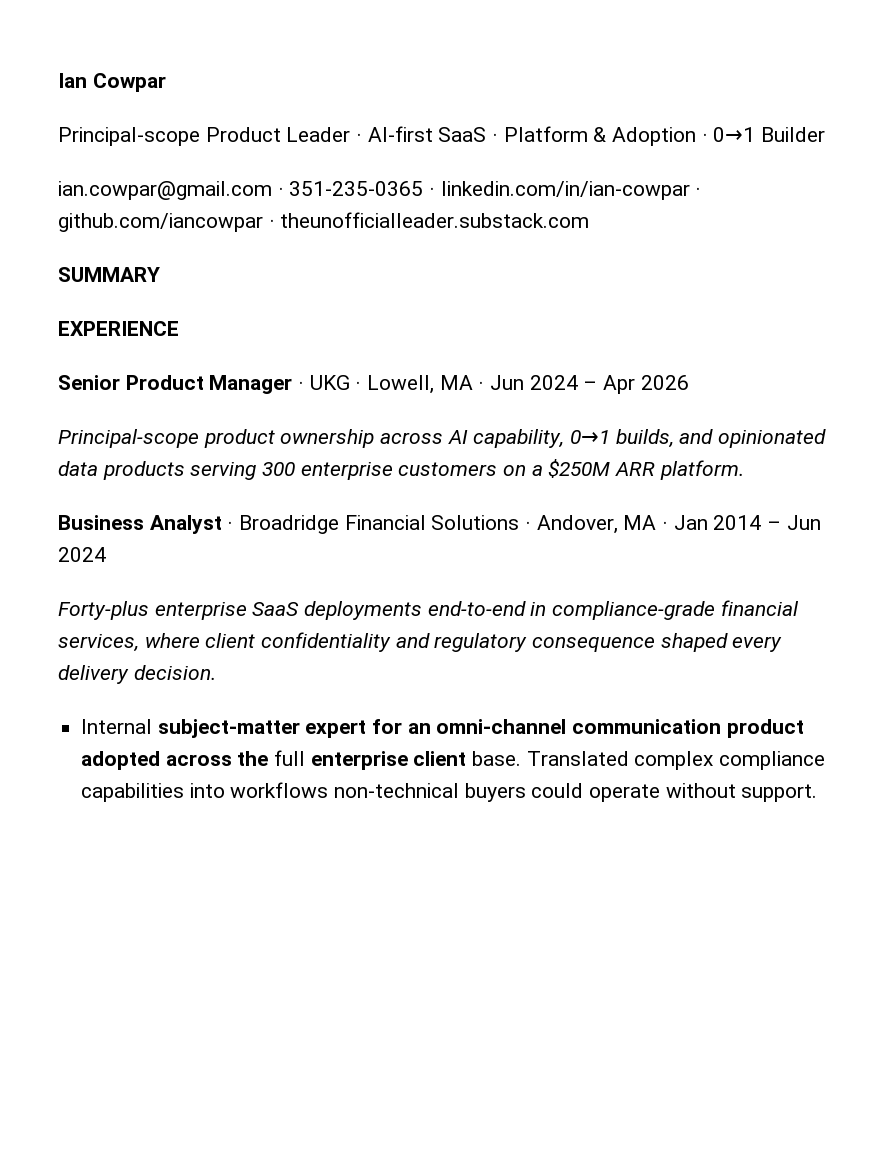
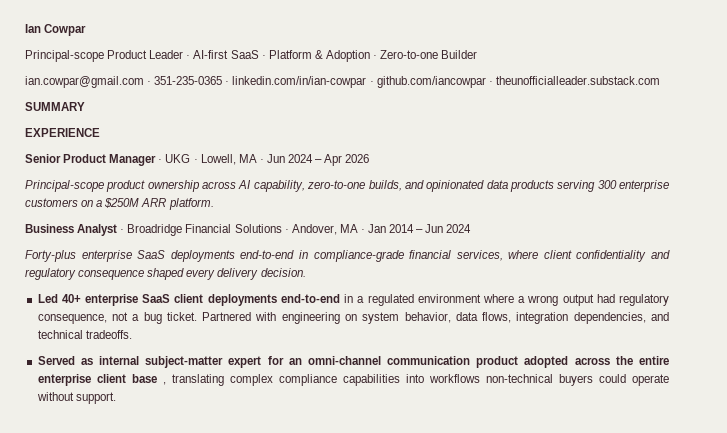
- Principal-scope Product Leader · AI-first SaaS · Platform & Adoption · 0→1 Builder
+ Principal-scope Product Leader · AI-first SaaS · Platform & Adoption · Zero-to-one Builder
- Principal-scope product ownership across AI capability, 0→1 builds, and opinionated data products serving 300 enterprise customers on a $250M ARR platform.
+ Principal-scope product ownership across AI capability, zero-to-one builds, and opinionated data products serving 300 enterprise customers on a $250M ARR platform.
- Internal subject-matter expert for an omni-channel communication product adopted across the full enterprise client base. Translated complex compliance capabilities into workflows non-technical buyers could operate without support.
+ Led 40+ enterprise SaaS client deployments end-to-end in a regulated environment where a wrong output had regulatory consequence, not a bug ticket. Partnered with engineering on system behavior, data flows, integration dependencies, and technical tradeoffs.
+ Served as internal subject-matter expert for an omni-channel communication product adopted across the entire enterprise client base , translating complex compliance capabilities into workflows non-technical buyers could operate without support.

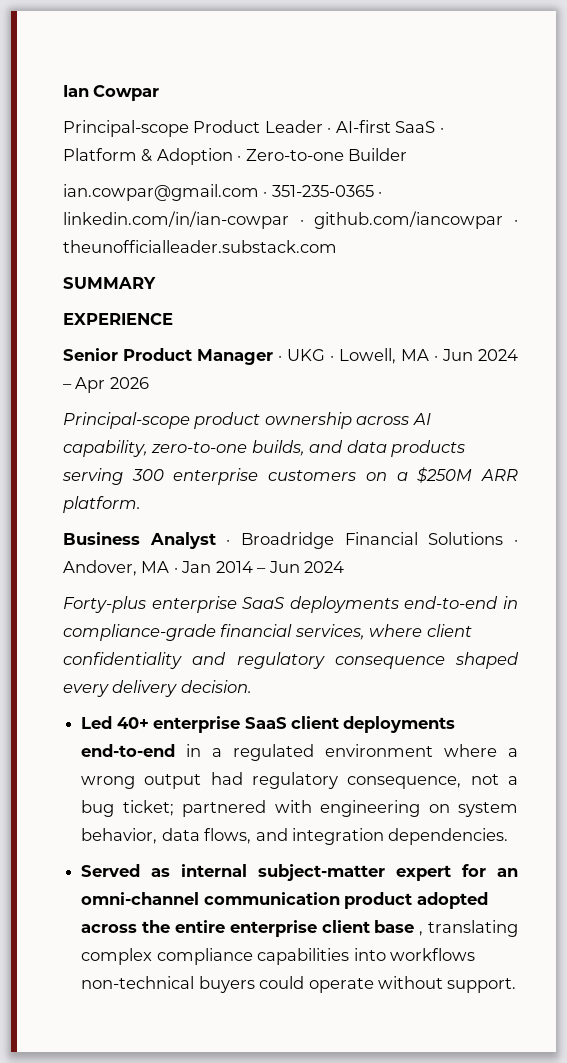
- Principal-scope product ownership across AI capability, zero-to-one builds, and opinionated data products serving 300 enterprise customers on a $250M ARR platform.
+ Principal-scope product ownership across AI capability, zero-to-one builds, and data products serving 300 enterprise customers on a $250M ARR platform.
- Led 40+ enterprise SaaS client deployments end-to-end in a regulated environment where a wrong output had regulatory consequence, not a bug ticket. Partnered with engineering on system behavior, data flows, integration dependencies, and technical tradeoffs.
+ Led 40+ enterprise SaaS client deployments end-to-end in a regulated environment where a wrong output had regulatory consequence, not a bug ticket; partnered with engineering on system behavior, data flows, and integration dependencies.

